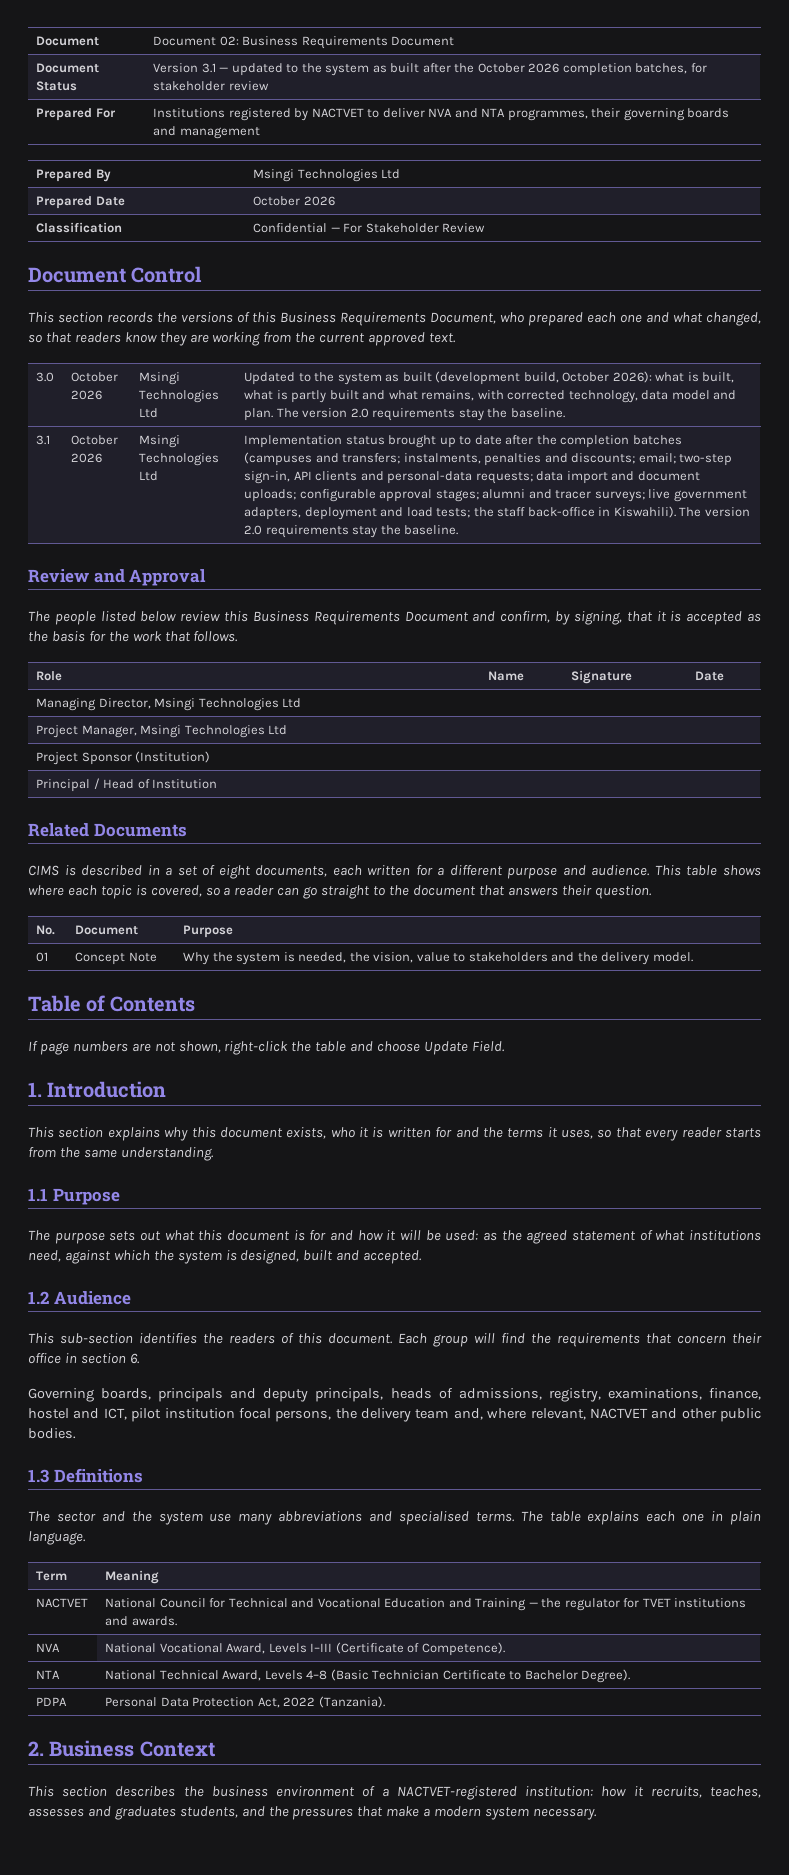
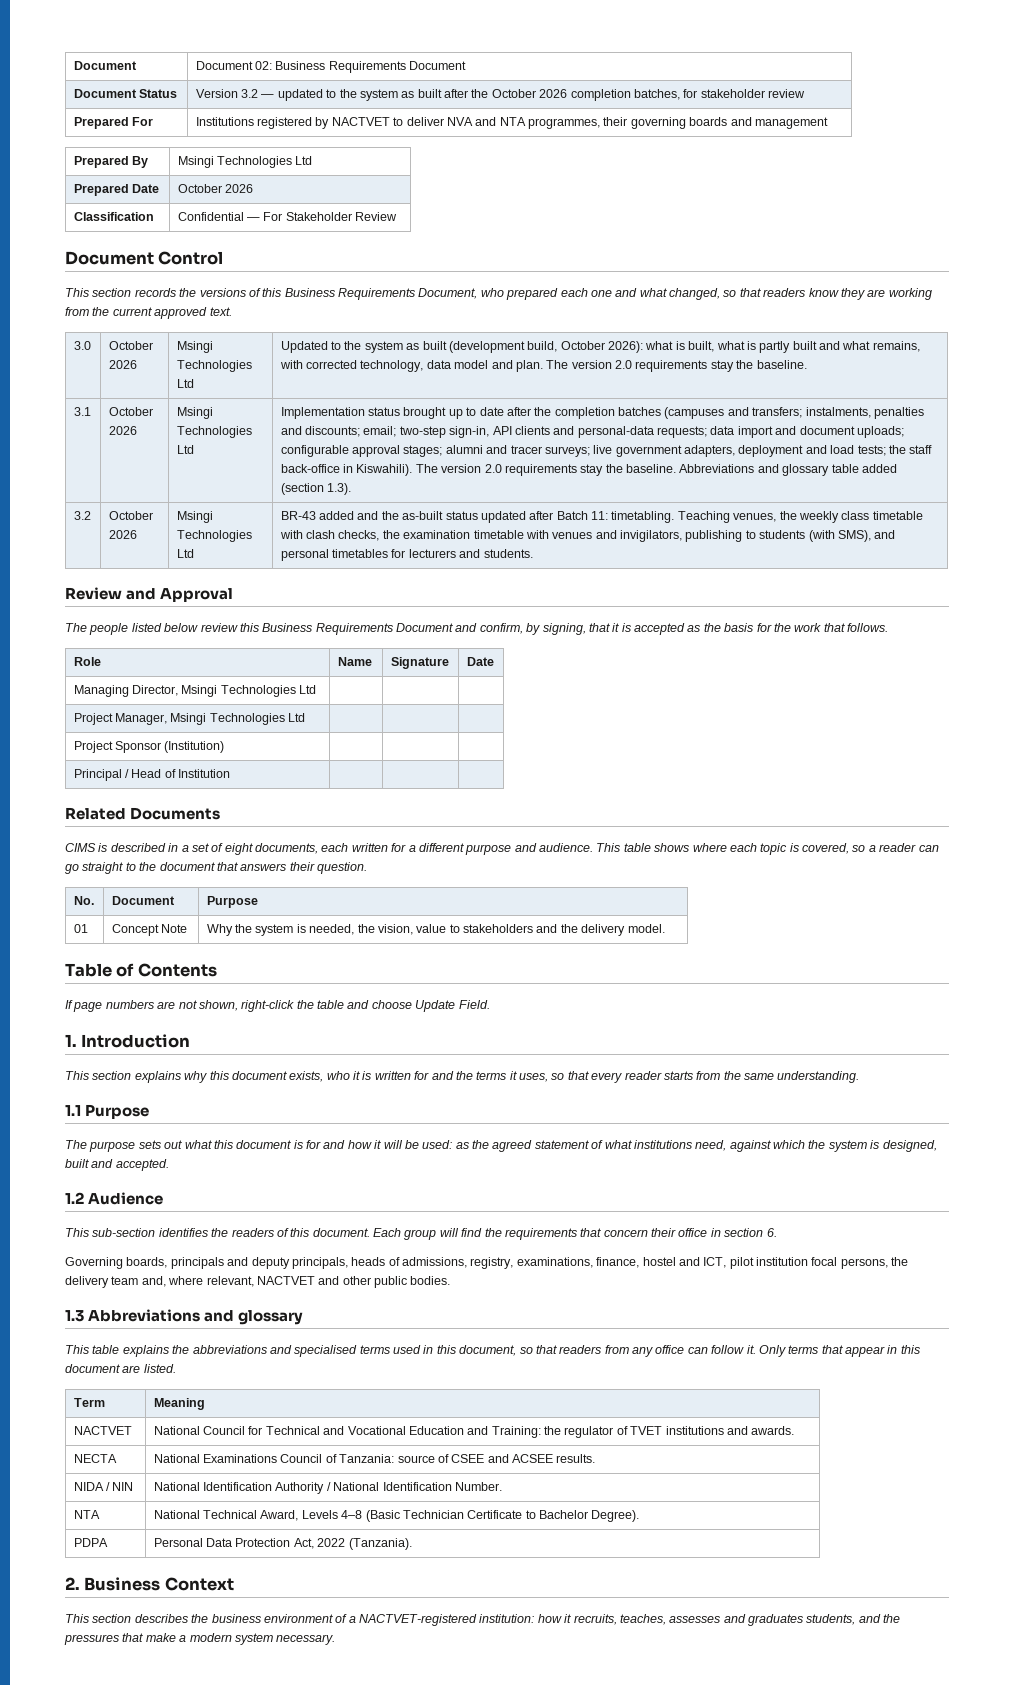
- Document Status | Version 3.1 — updated to the system as built after the October 2026 completion batches, for stakeholder review
+ Document Status | Version 3.2 — updated to the system as built after the October 2026 completion batches, for stakeholder review
+ Abbreviations and glossary table added (section 1.3).
+ 3.2 | October 2026 | Msingi Technologies Ltd | BR-43 added and the as-built status updated after Batch 11: timetabling. Teaching venues, the weekly class timetable with clash checks, the examination timetable with venues and invigilators, publishing to students (with SMS), and personal timetables for lecturers and students.
- 1.3 Definitions
- The sector and the system use many abbreviations and specialised terms. The table explains each one in plain language.
+ 1.3 Abbreviations and glossary
+ This table explains the abbreviations and specialised terms used in this document, so that readers from any office can follow it. Only terms that appear in this document are listed.
- NACTVET | National Council for Technical and Vocational Education and Training — the regulator for TVET institutions and awards.
+ NACTVET | National Council for Technical and Vocational Education and Training: the regulator of TVET institutions and awards.
- NVA | National Vocational Award, Levels I–III (Certificate of Competence).
+ NECTA | National Examinations Council of Tanzania: source of CSEE and ACSEE results.
+ NIDA / NIN | National Identification Authority / National Identification Number.

